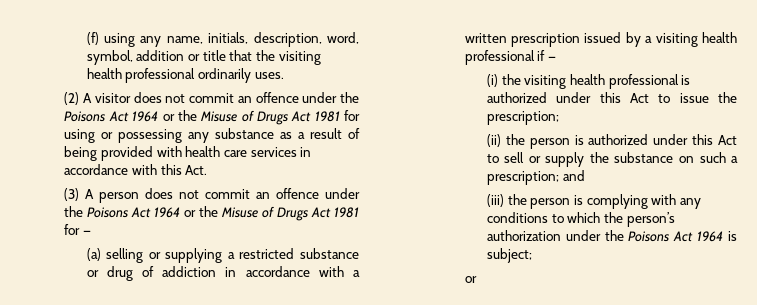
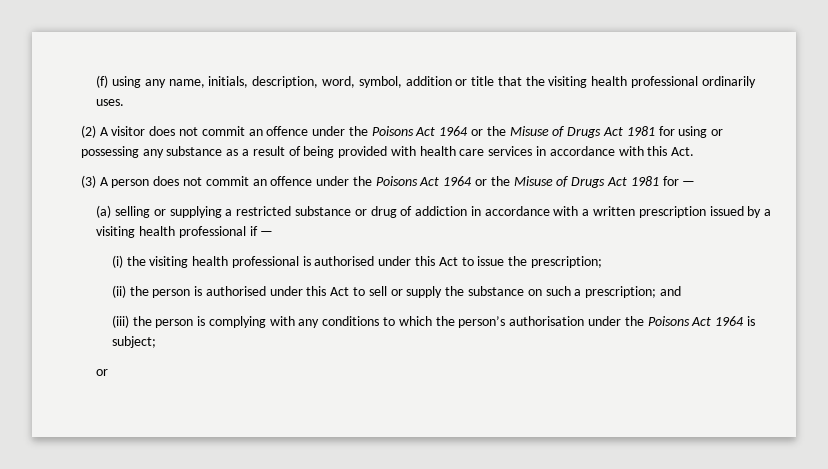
- (i) the visiting health professional is authorized under this Act to issue the prescription;
+ (i) the visiting health professional is authorised under this Act to issue the prescription;
- (ii) the person is authorized under this Act to sell or supply the substance on such a prescription; and
+ (ii) the person is authorised under this Act to sell or supply the substance on such a prescription; and
- (iii) the person is complying with any conditions to which the person’s authorization under the Poisons Act 1964 is subject;
+ (iii) the person is complying with any conditions to which the person’s authorisation under the Poisons Act 1964 is subject;

